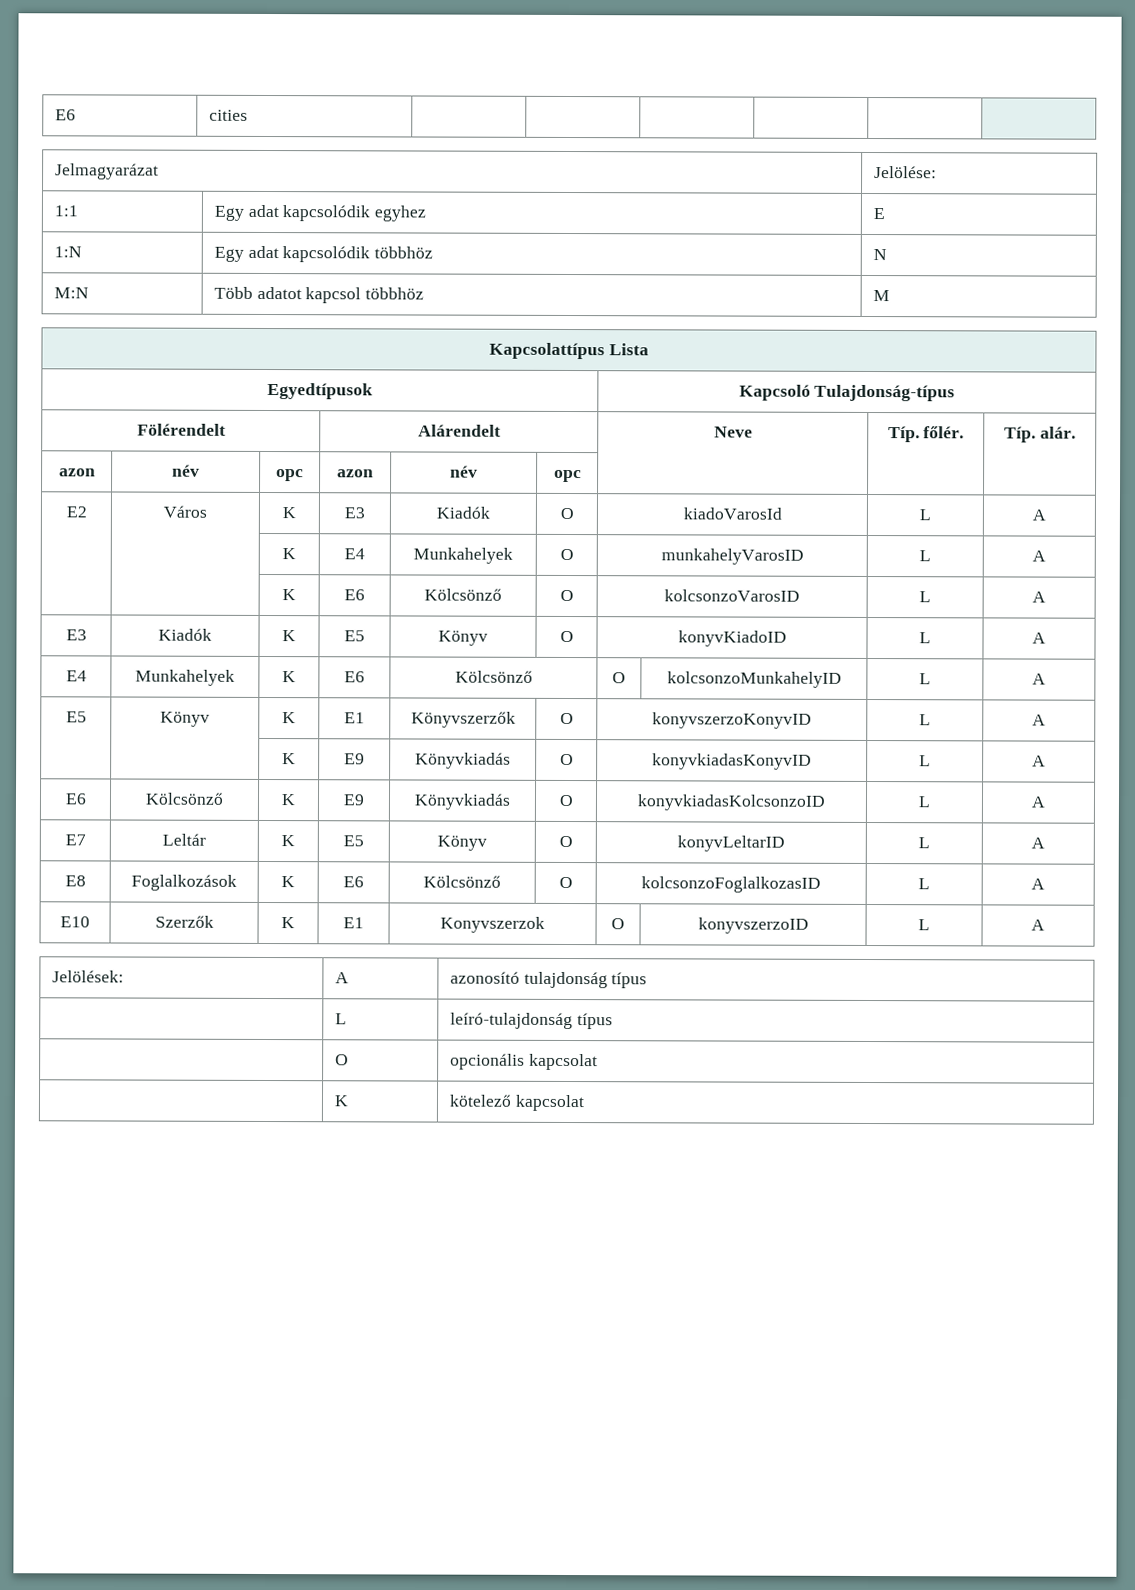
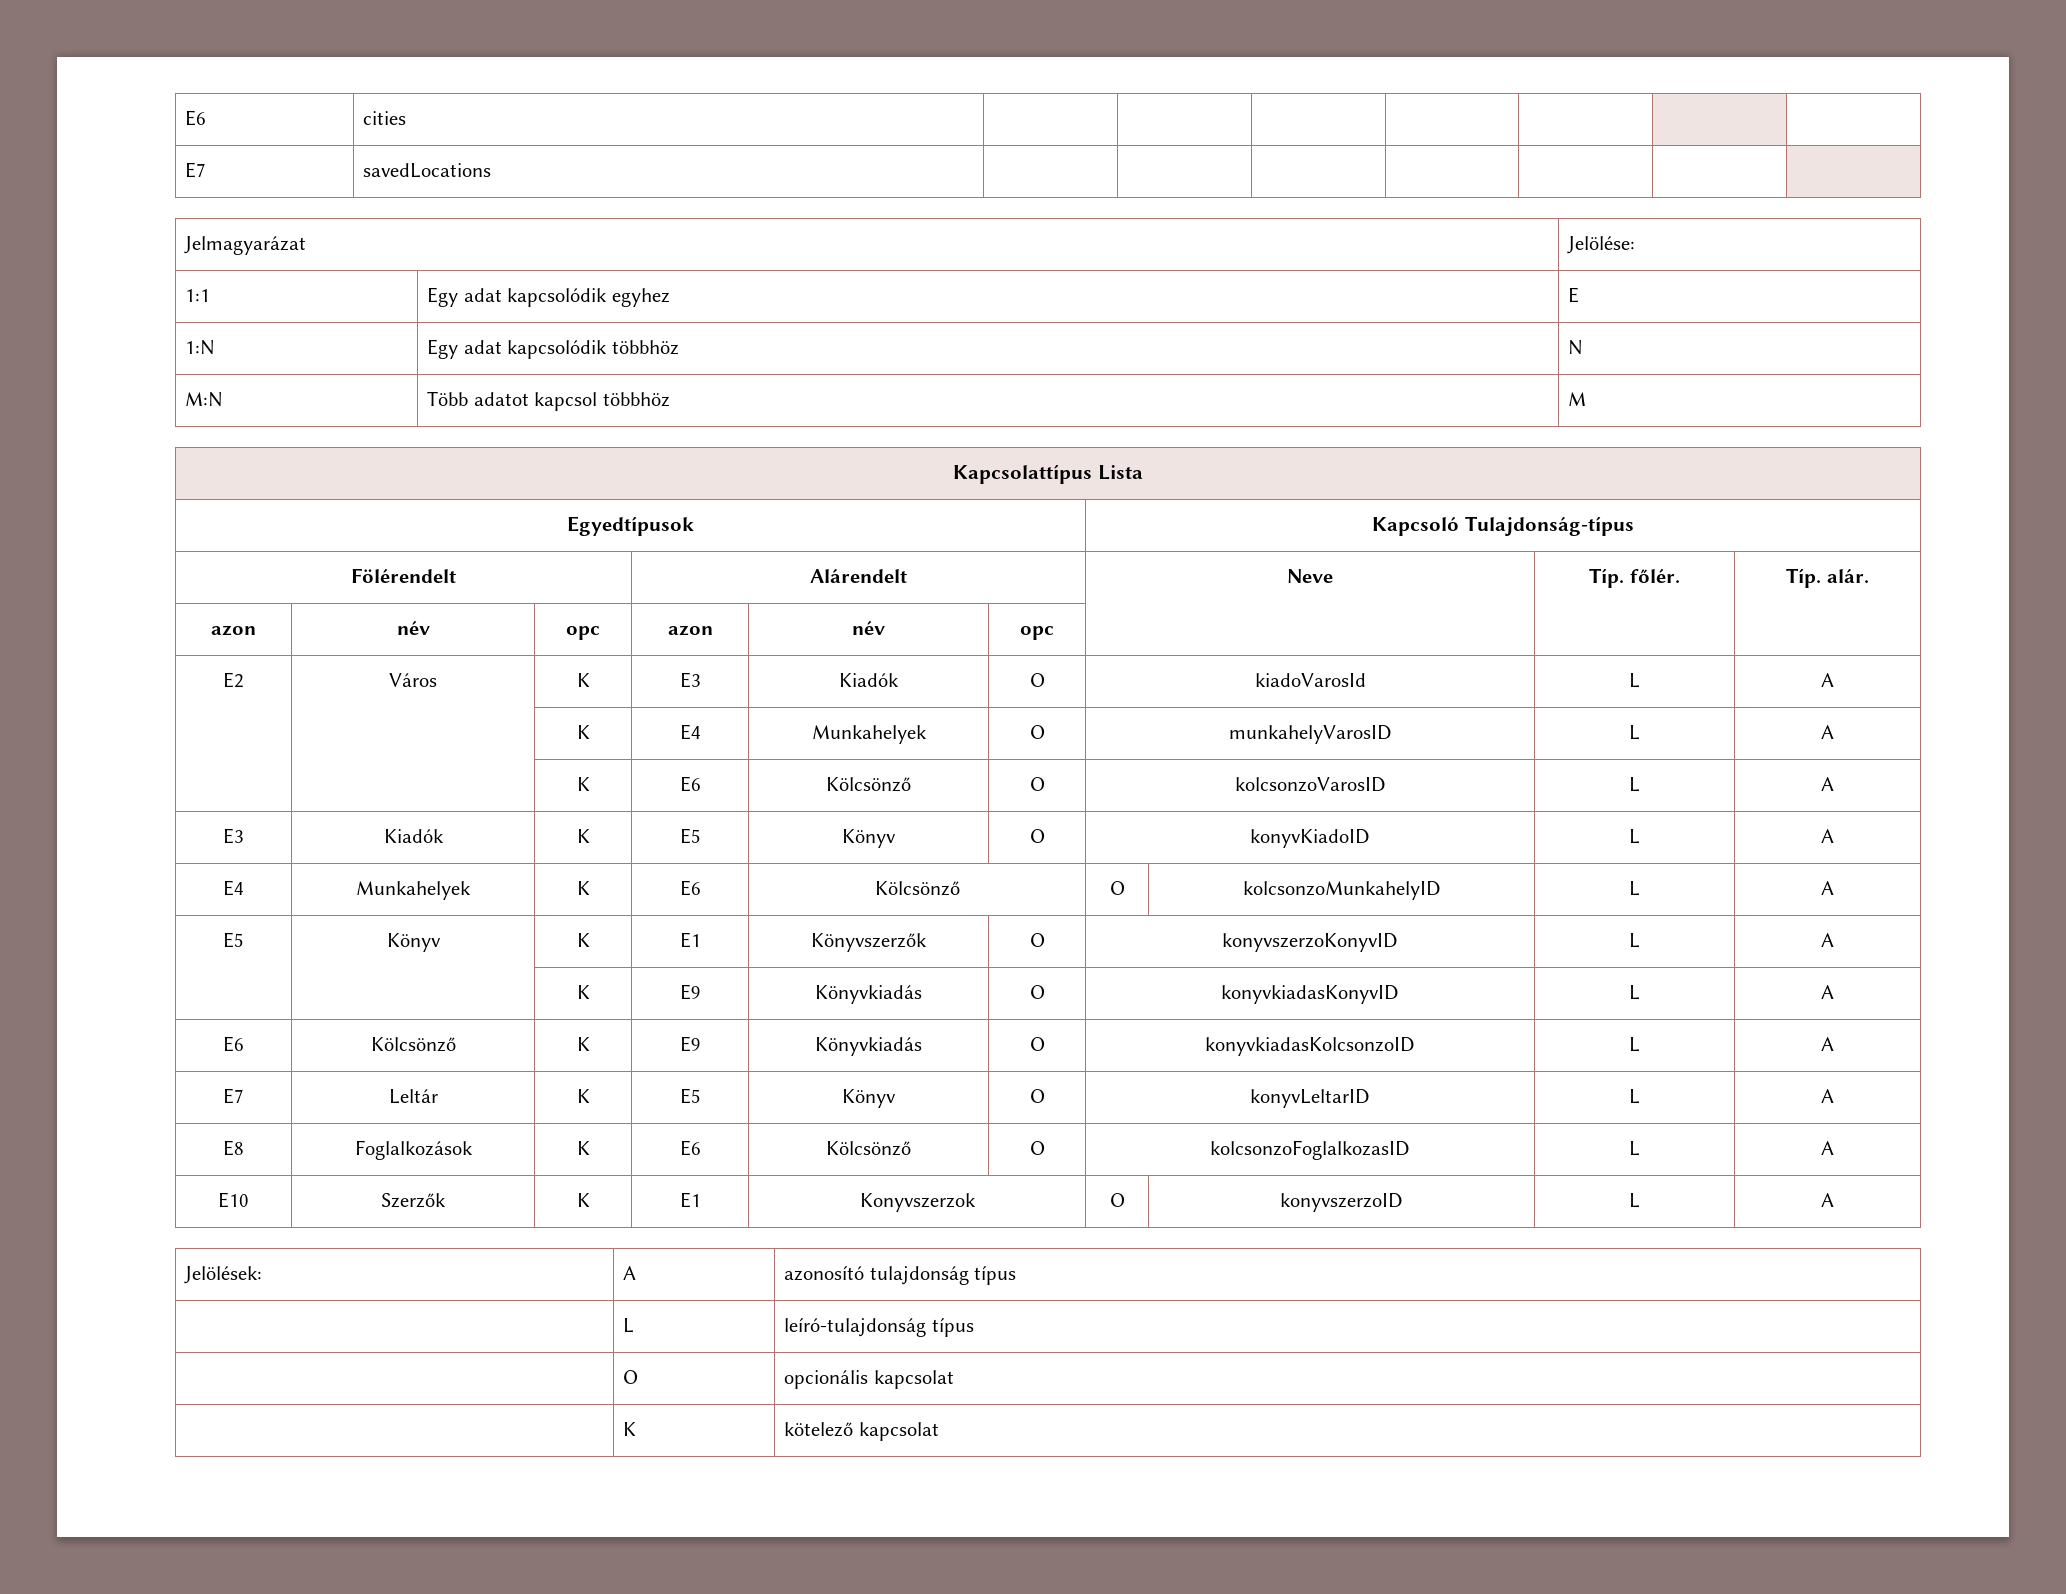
- E6 | cities | | | | | |
+ E6 | cities | | | | | | |
+ E7 | savedLocations | | | | | | |

